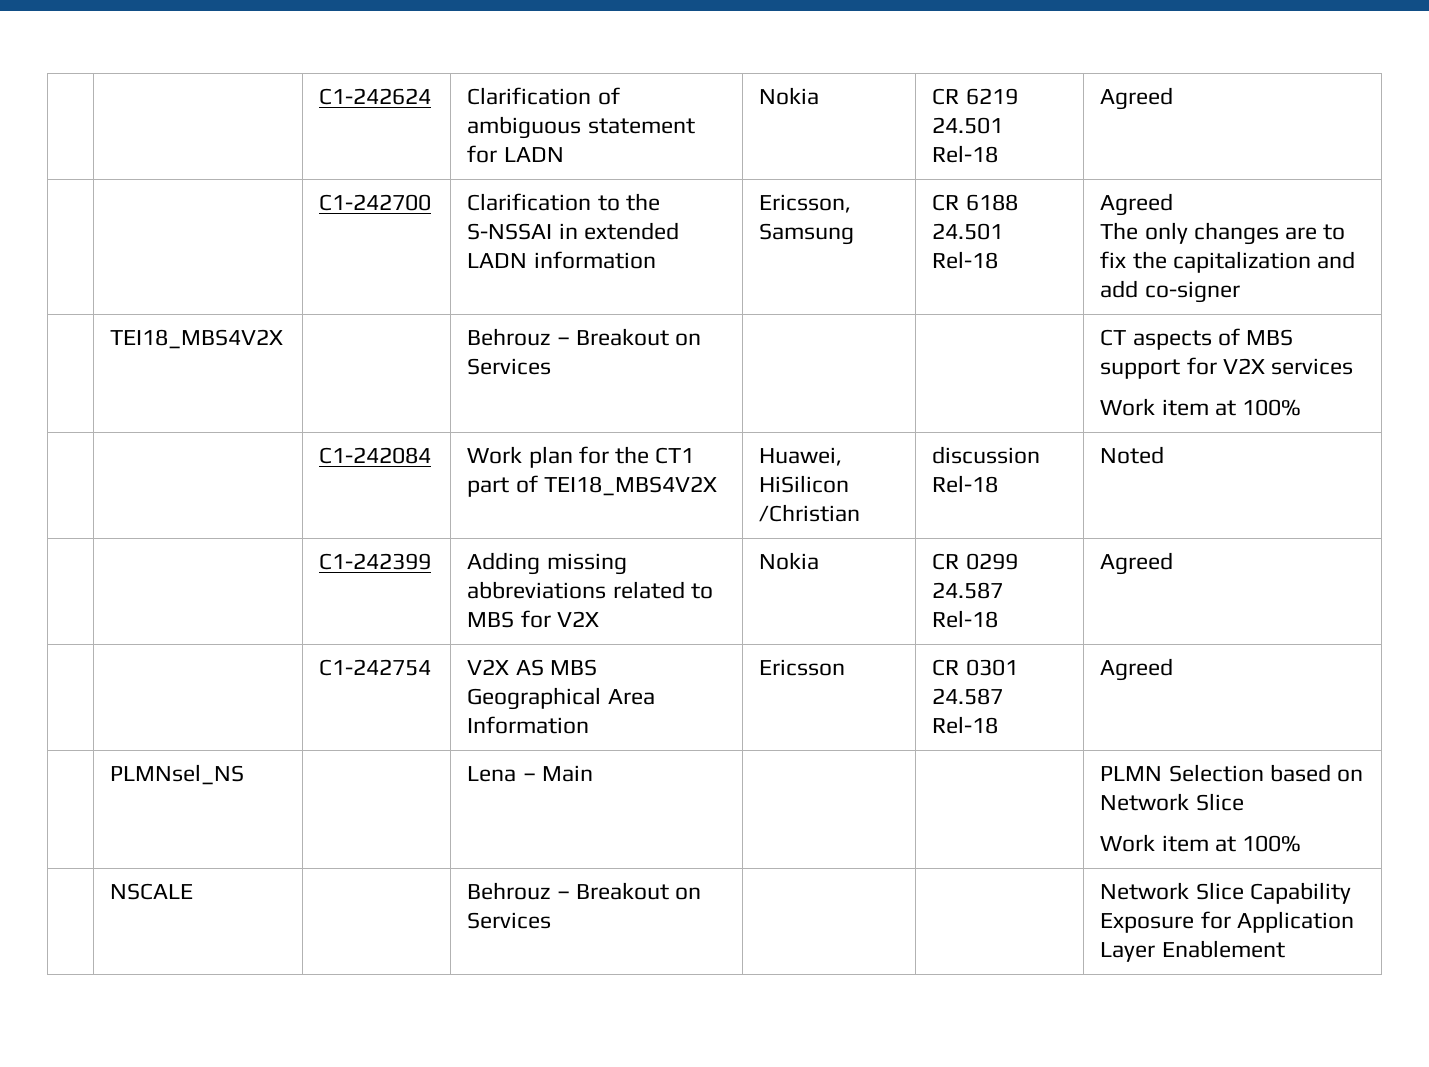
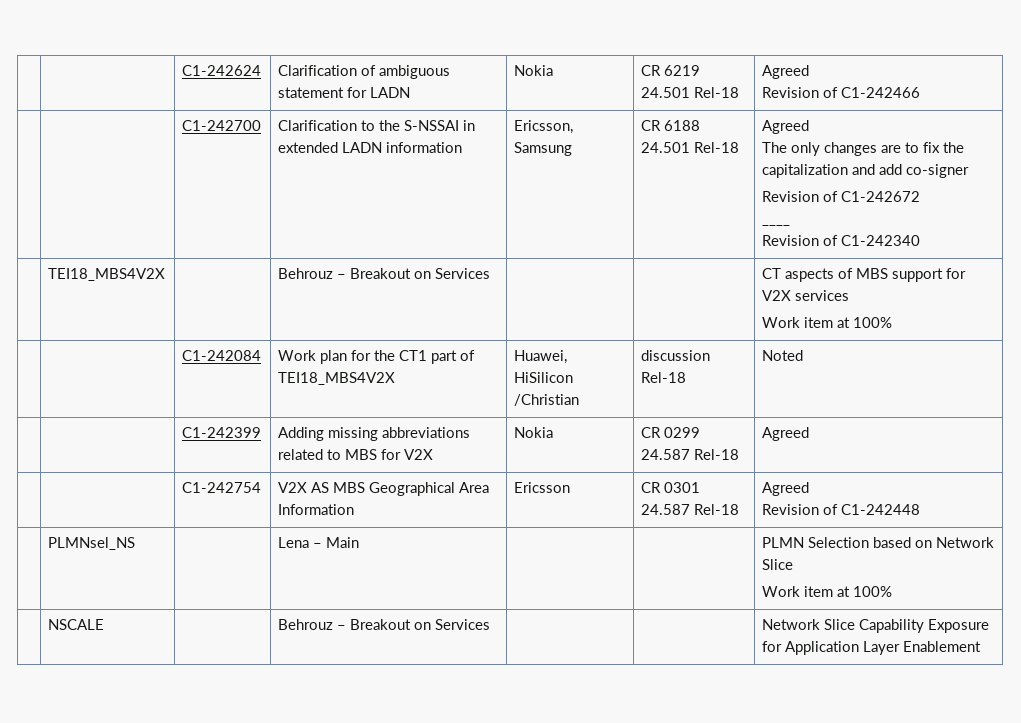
  | | C1-242624 | Clarification of ambiguous statement for LADN | Nokia | CR 6219 24.501 Rel-18 | Agreed
+ Revision of C1-242466
  | | C1-242700 | Clarification to the S-NSSAI in extended LADN information | Ericsson, Samsung | CR 6188 24.501 Rel-18 | Agreed
  The only changes are to fix the capitalization and add co-signer
+ Revision of C1-242672
+ ____
+ Revision of C1-242340
  | | C1-242754 | V2X AS MBS Geographical Area Information | Ericsson | CR 0301 24.587 Rel-18 | Agreed
+ Revision of C1-242448

